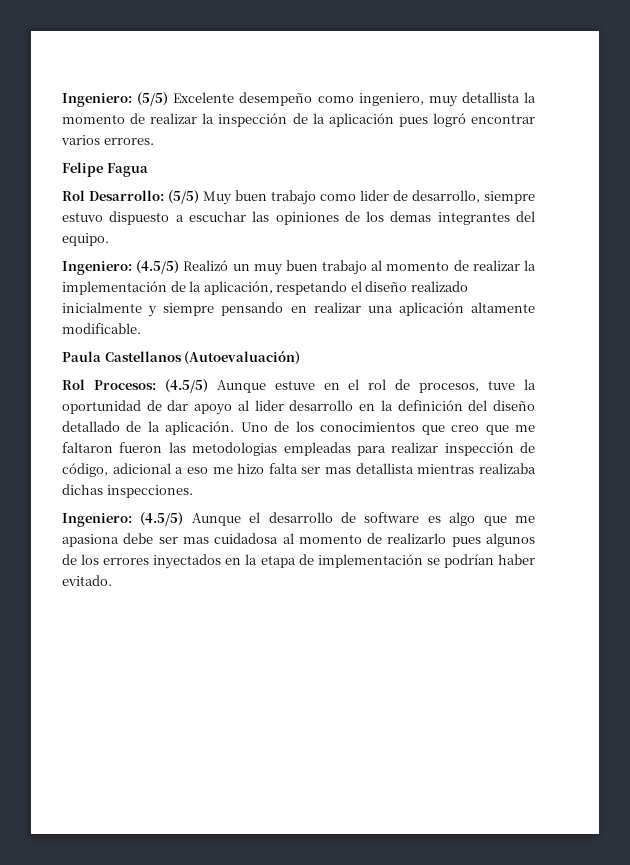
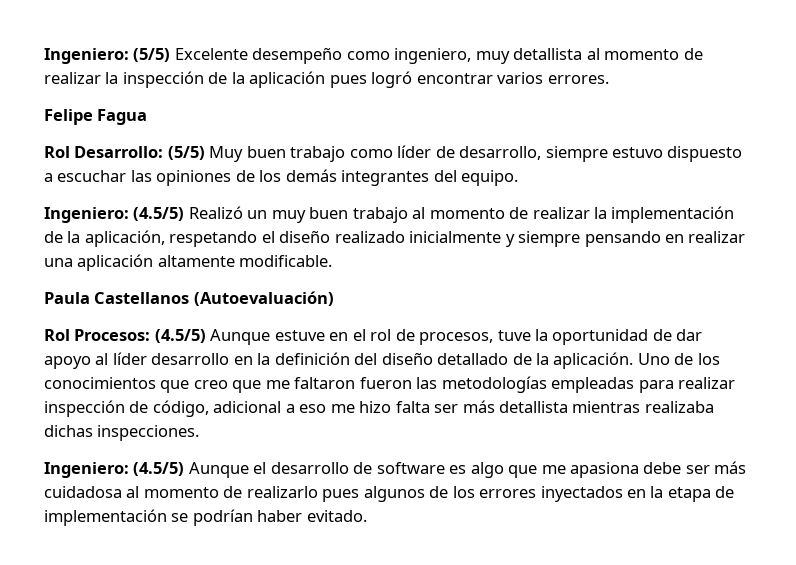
- Ingeniero: (5/5) Excelente desempeño como ingeniero, muy detallista la momento de realizar la inspección de la aplicación pues logró encontrar varios errores.
+ Ingeniero: (5/5) Excelente desempeño como ingeniero, muy detallista al momento de realizar la inspección de la aplicación pues logró encontrar varios errores.
- Rol Desarrollo: (5/5) Muy buen trabajo como lider de desarrollo, siempre estuvo dispuesto a escuchar las opiniones de los demas integrantes del equipo.
+ Rol Desarrollo: (5/5) Muy buen trabajo como líder de desarrollo, siempre estuvo dispuesto a escuchar las opiniones de los demás integrantes del equipo.
- Rol Procesos: (4.5/5) Aunque estuve en el rol de procesos, tuve la oportunidad de dar apoyo al lider desarrollo en la definición del diseño detallado de la aplicación.
+ Rol Procesos: (4.5/5) Aunque estuve en el rol de procesos, tuve la oportunidad de dar apoyo al líder desarrollo en la definición del diseño detallado de la aplicación.
- Uno de los conocimientos que creo que me faltaron fueron las metodologias empleadas para realizar inspección de código, adicional a eso me hizo falta ser mas detallista mientras realizaba dichas inspecciones.
+ Uno de los conocimientos que creo que me faltaron fueron las metodologías empleadas para realizar inspección de código, adicional a eso me hizo falta ser más detallista mientras realizaba dichas inspecciones.
- Ingeniero: (4.5/5) Aunque el desarrollo de software es algo que me apasiona debe ser mas cuidadosa al momento de realizarlo pues algunos de los errores inyectados en la etapa de implementación se podrían haber evitado.
+ Ingeniero: (4.5/5) Aunque el desarrollo de software es algo que me apasiona debe ser más cuidadosa al momento de realizarlo pues algunos de los errores inyectados en la etapa de implementación se podrían haber evitado.

